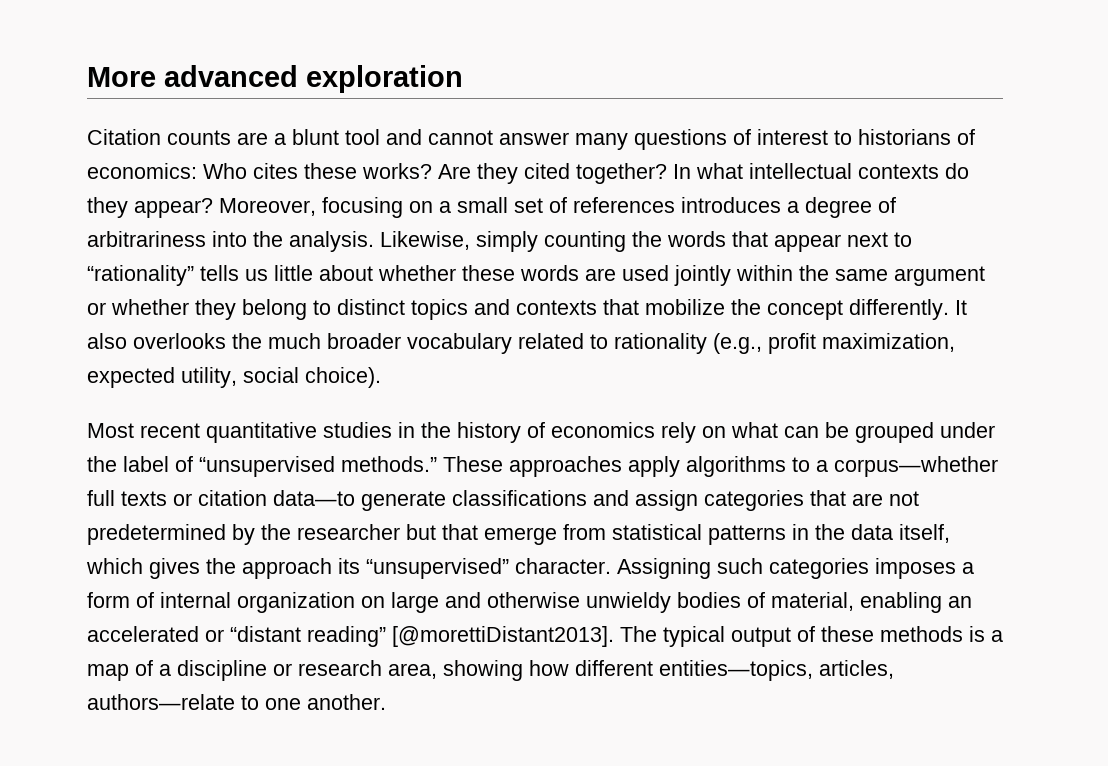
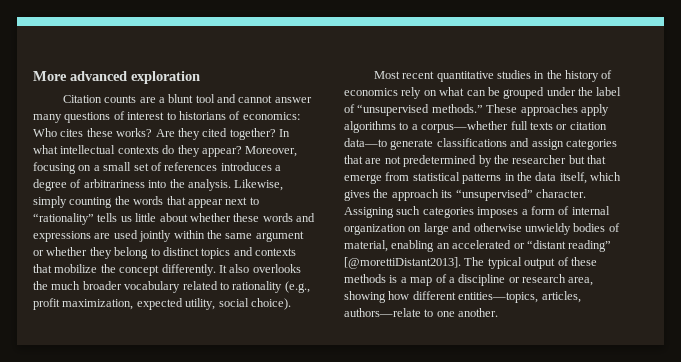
- Likewise, simply counting the words that appear next to “rationality” tells us little about whether these words are used jointly within the same argument or whether they belong to distinct topics and contexts that mobilize the concept differently.
+ Likewise, simply counting the words that appear next to “rationality” tells us little about whether these words and expressions are used jointly within the same argument or whether they belong to distinct topics and contexts that mobilize the concept differently.

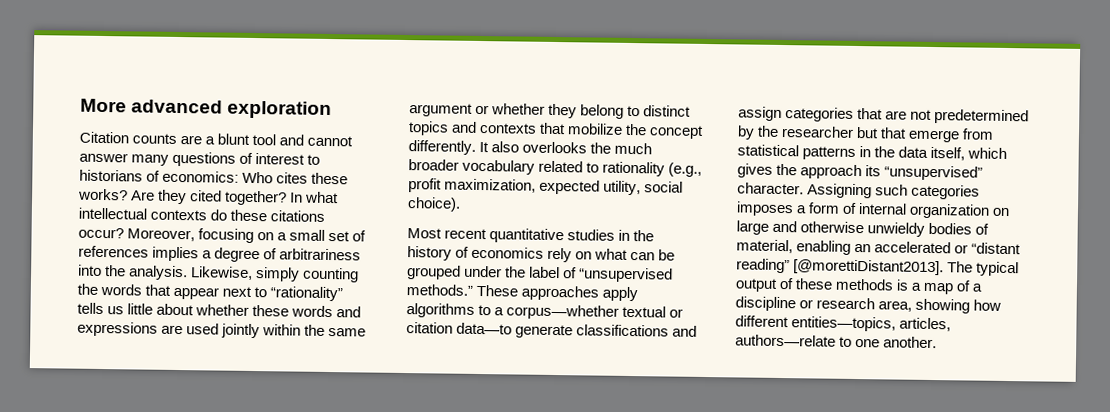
- In what intellectual contexts do they appear?
+ In what intellectual contexts do these citations occur?
- Moreover, focusing on a small set of references introduces a degree of arbitrariness into the analysis.
+ Moreover, focusing on a small set of references implies a degree of arbitrariness into the analysis.
- These approaches apply algorithms to a corpus—whether full texts or citation data—to generate classifications and assign categories that are not predetermined by the researcher but that emerge from statistical patterns in the data itself, which gives the approach its “unsupervised” character.
+ These approaches apply algorithms to a corpus—whether textual or citation data—to generate classifications and assign categories that are not predetermined by the researcher but that emerge from statistical patterns in the data itself, which gives the approach its “unsupervised” character.

